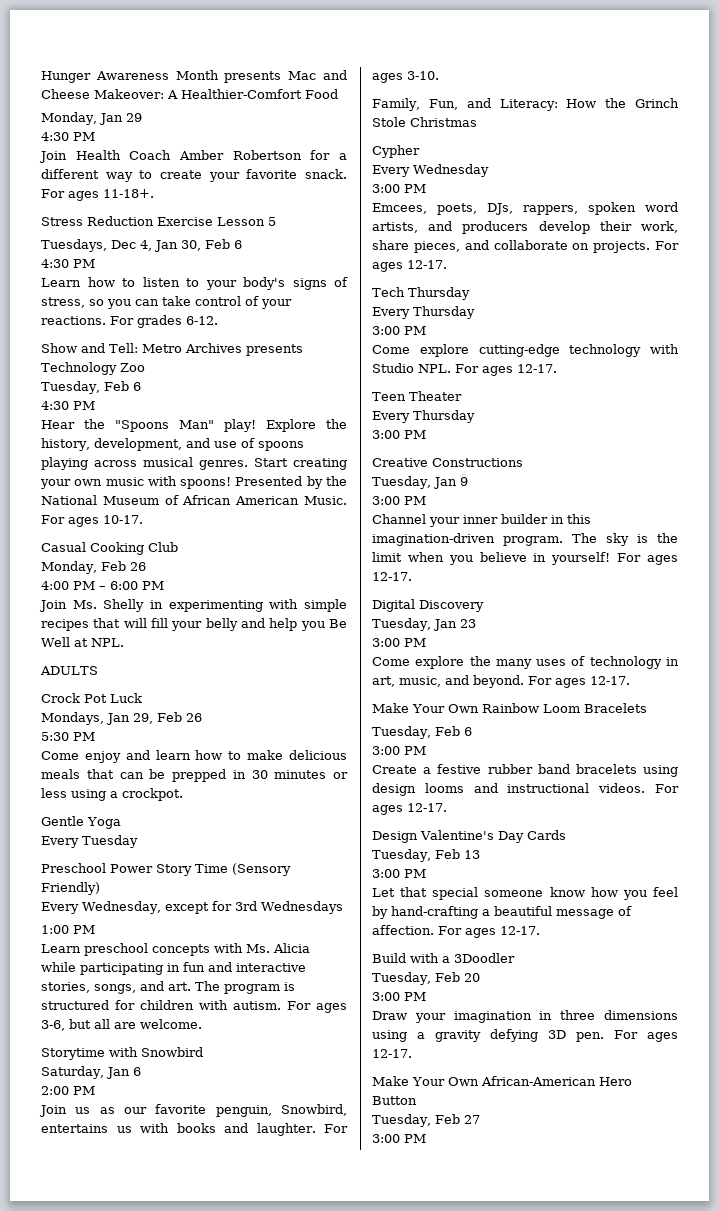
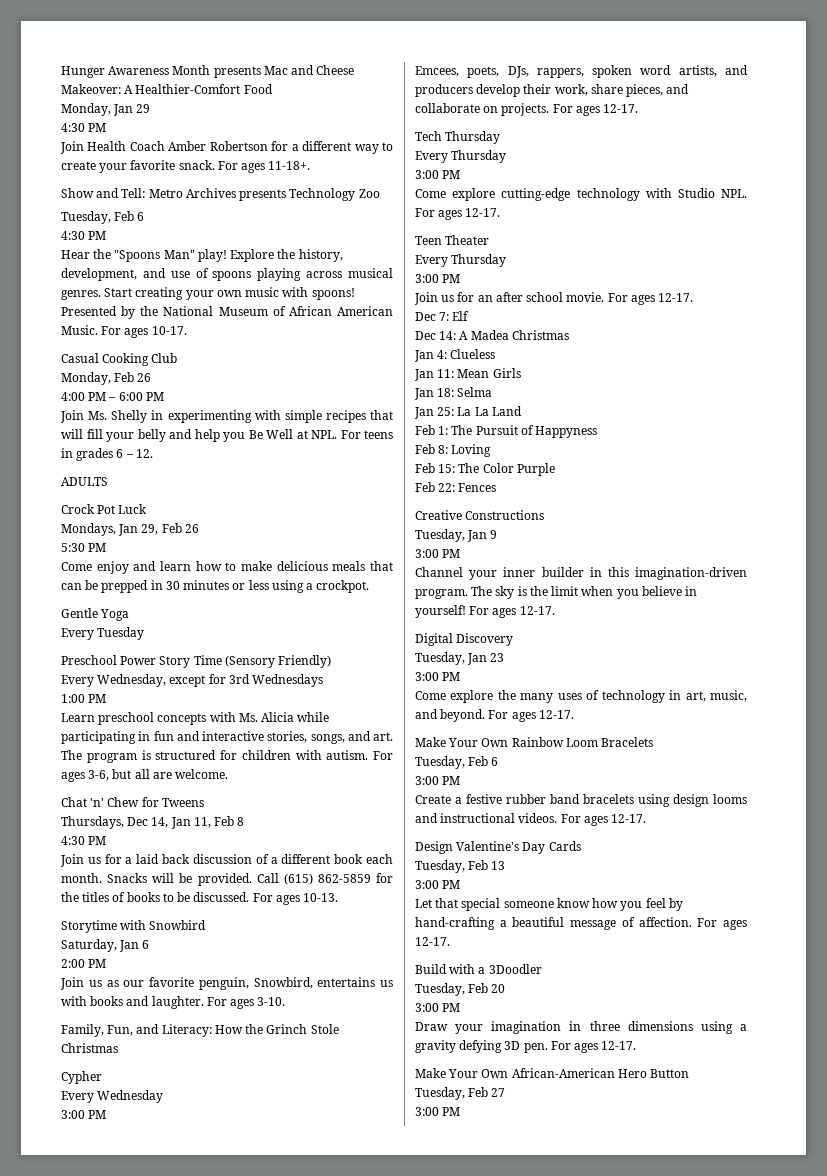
- Stress Reduction Exercise Lesson 5
- Tuesdays, Dec 4, Jan 30, Feb 6
- 4:30 PM
- Learn how to listen to your body's signs of stress, so you can take control of your reactions. For grades 6-12.
- Join Ms. Shelly in experimenting with simple recipes that will fill your belly and help you Be Well at NPL.
+ Join Ms. Shelly in experimenting with simple recipes that will fill your belly and help you Be Well at NPL. For teens in grades 6 – 12.
+ Chat 'n' Chew for Tweens
+ Thursdays, Dec 14, Jan 11, Feb 8
+ 4:30 PM
+ Join us for a laid back discussion of a different book each month. Snacks will be provided. Call (615) 862-5859 for the titles of books to be discussed. For ages 10-13.
+ Join us for an after school movie. For ages 12-17.
+ Dec 7: Elf
+ Dec 14: A Madea Christmas
+ Jan 4: Clueless
+ Jan 11: Mean Girls
+ Jan 18: Selma
+ Jan 25: La La Land
+ Feb 1: The Pursuit of Happyness
+ Feb 8: Loving
+ Feb 15: The Color Purple
+ Feb 22: Fences

